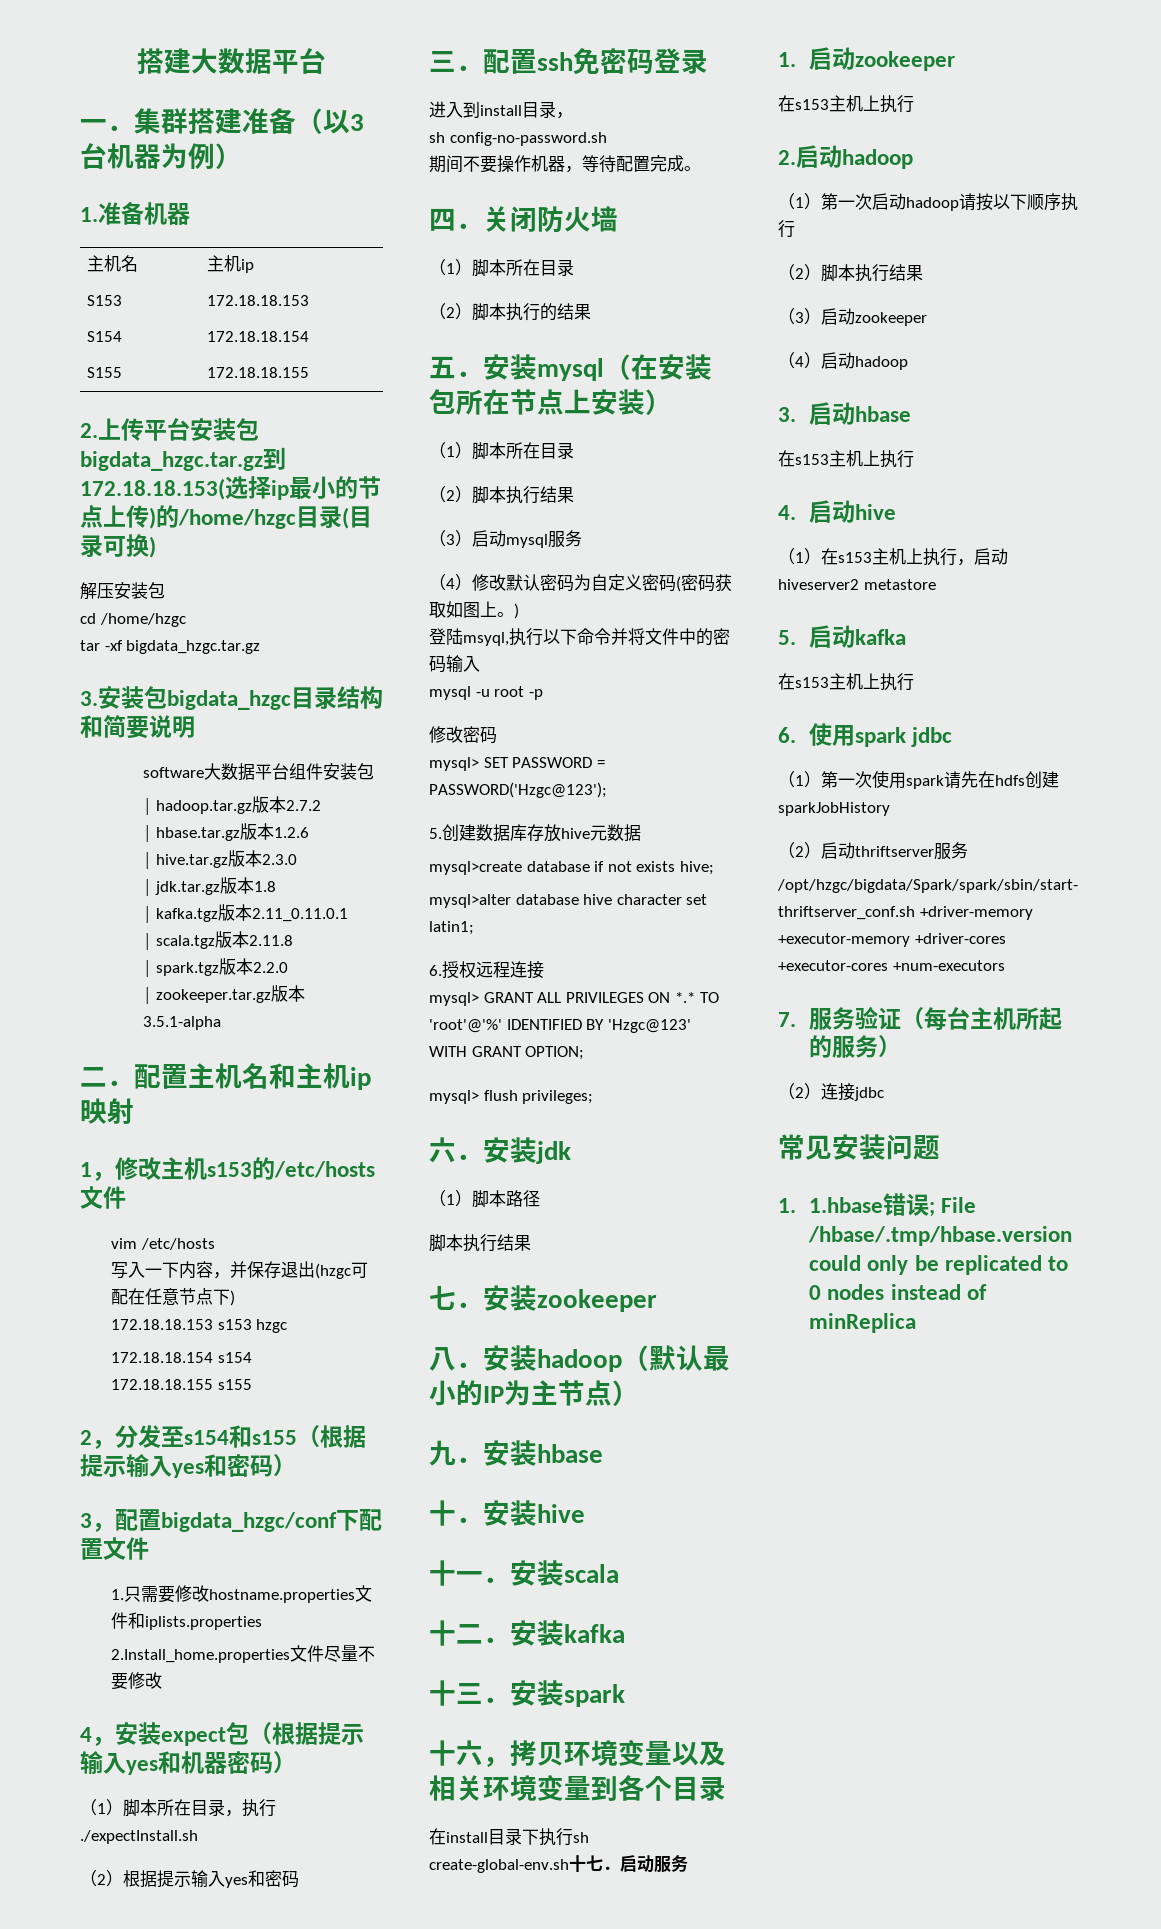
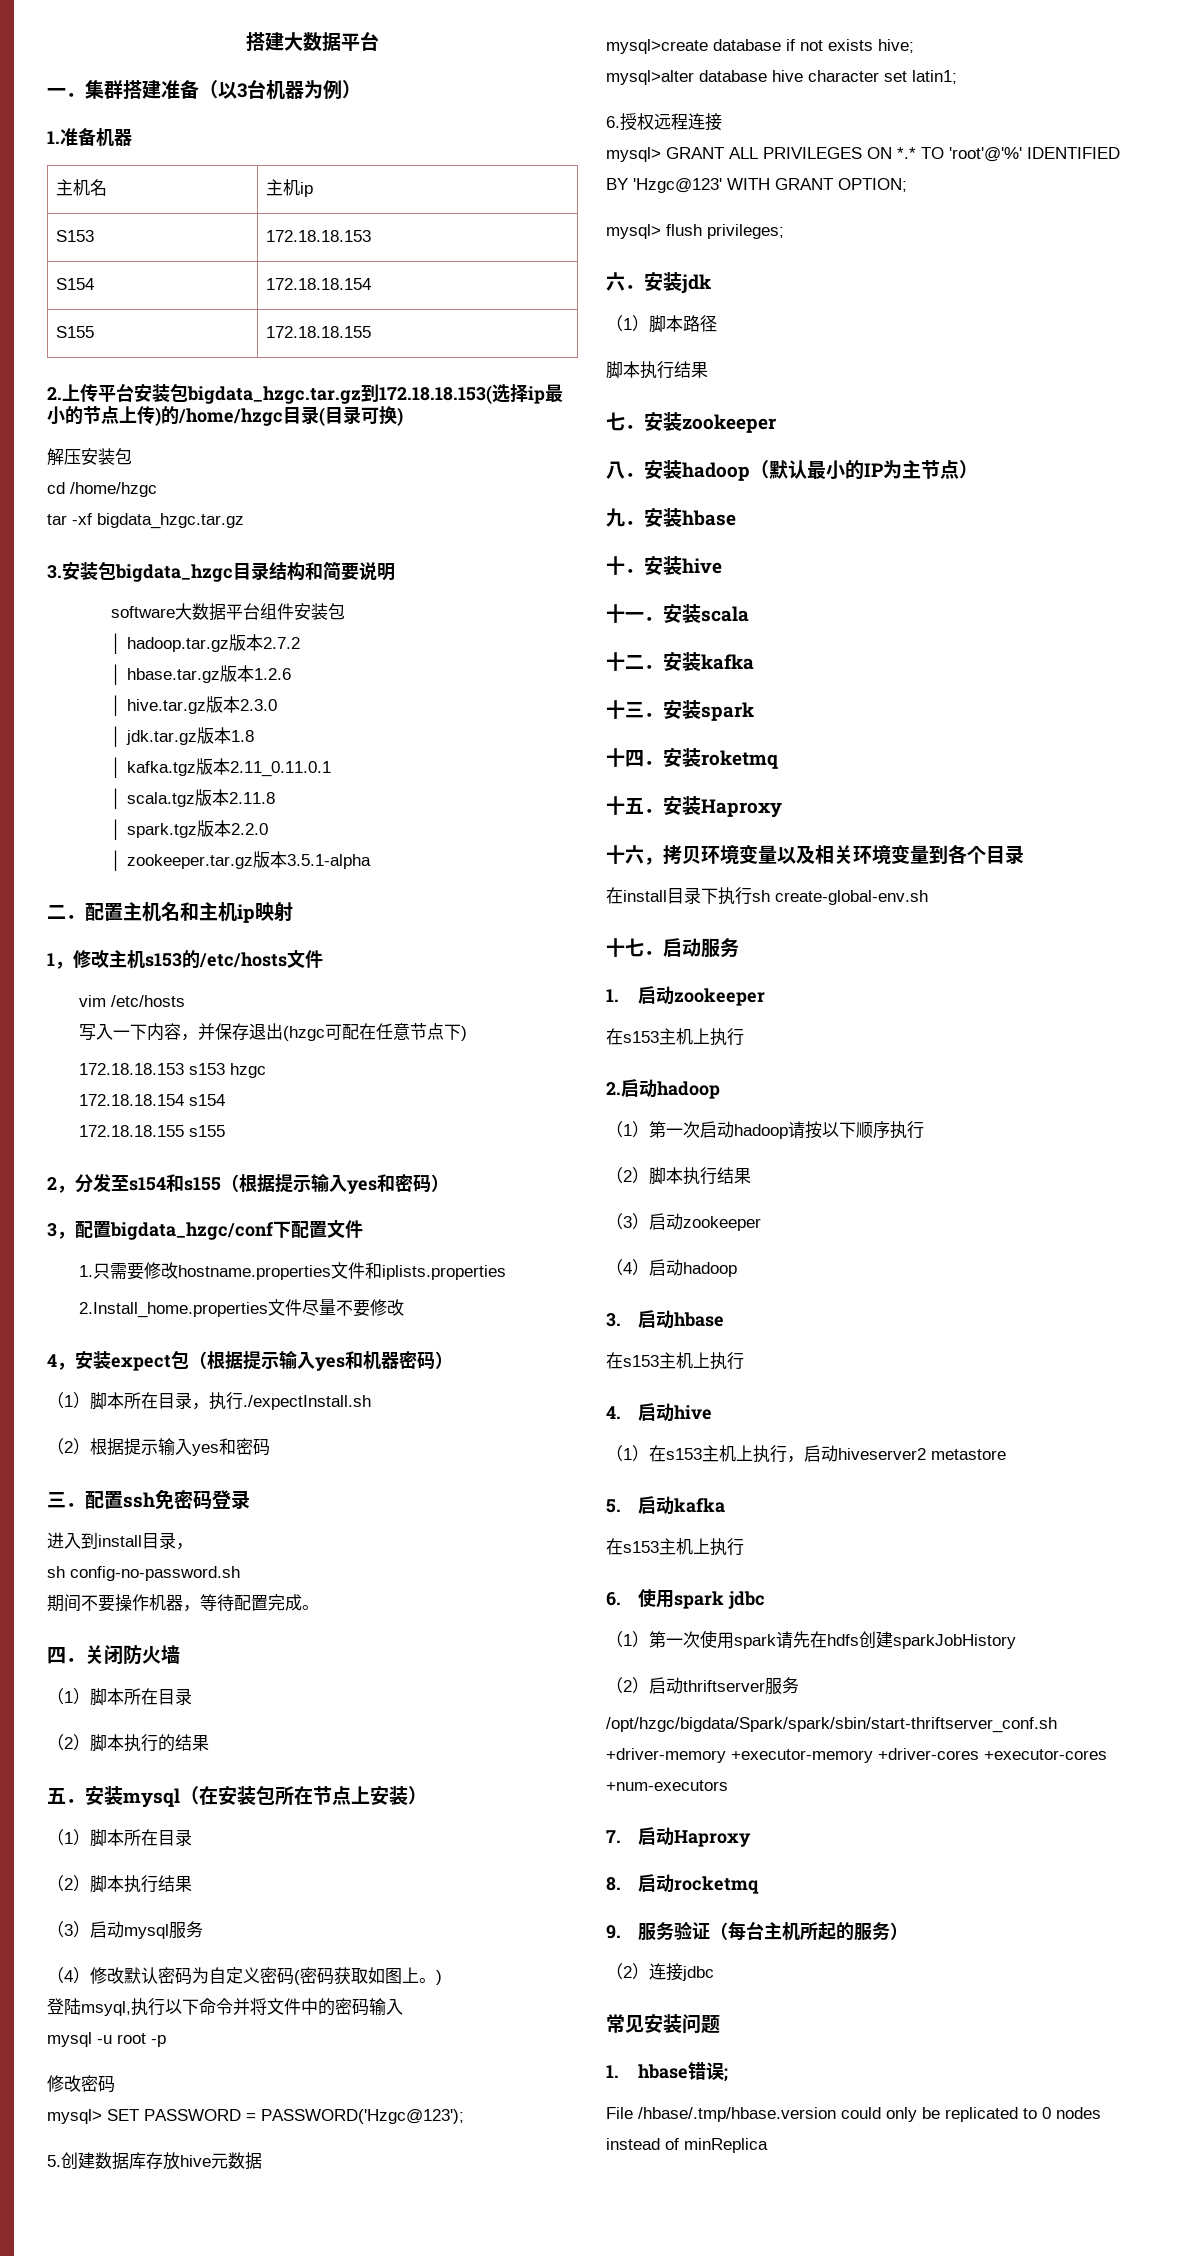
+ 十四．安装roketmq
+ 十五．安装Haproxy
- 在install目录下执行sh create-global-env.sh十七．启动服务
+ 在install目录下执行sh create-global-env.sh
+ 十七．启动服务
- 7.服务验证（每台主机所起的服务）
+ 7.启动Haproxy
+ 8.启动rocketmq
+ 9.服务验证（每台主机所起的服务）
- 1. 1.hbase错误; File /hbase/.tmp/hbase.version could only be replicated to 0 nodes instead of minReplica
+ 1. hbase错误;
+ File /hbase/.tmp/hbase.version could only be replicated to 0 nodes instead of minReplica

